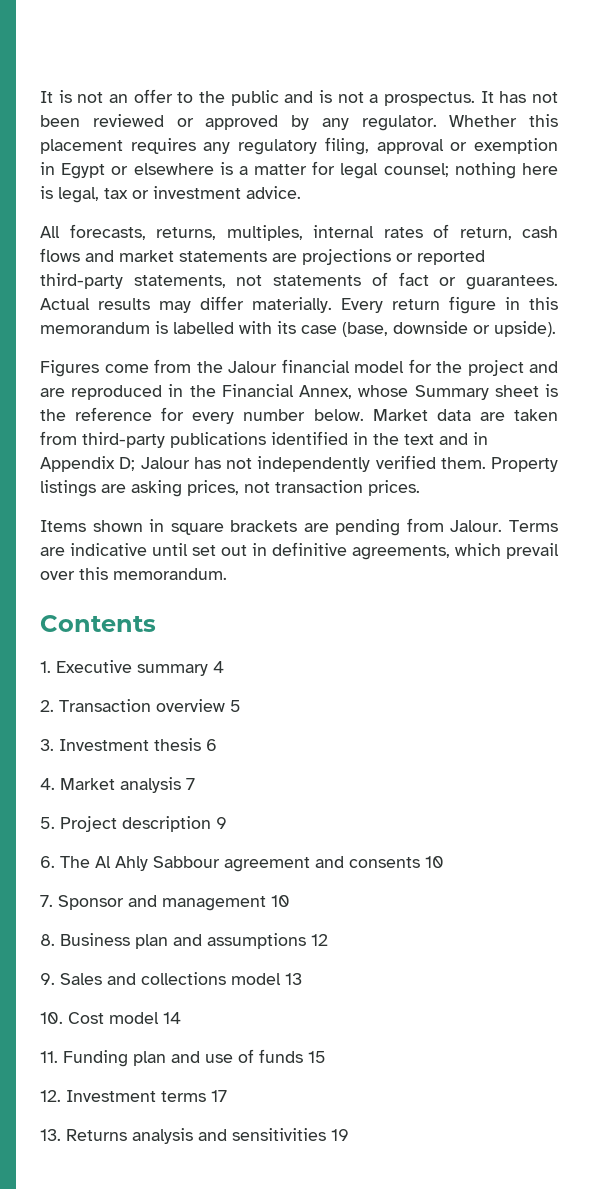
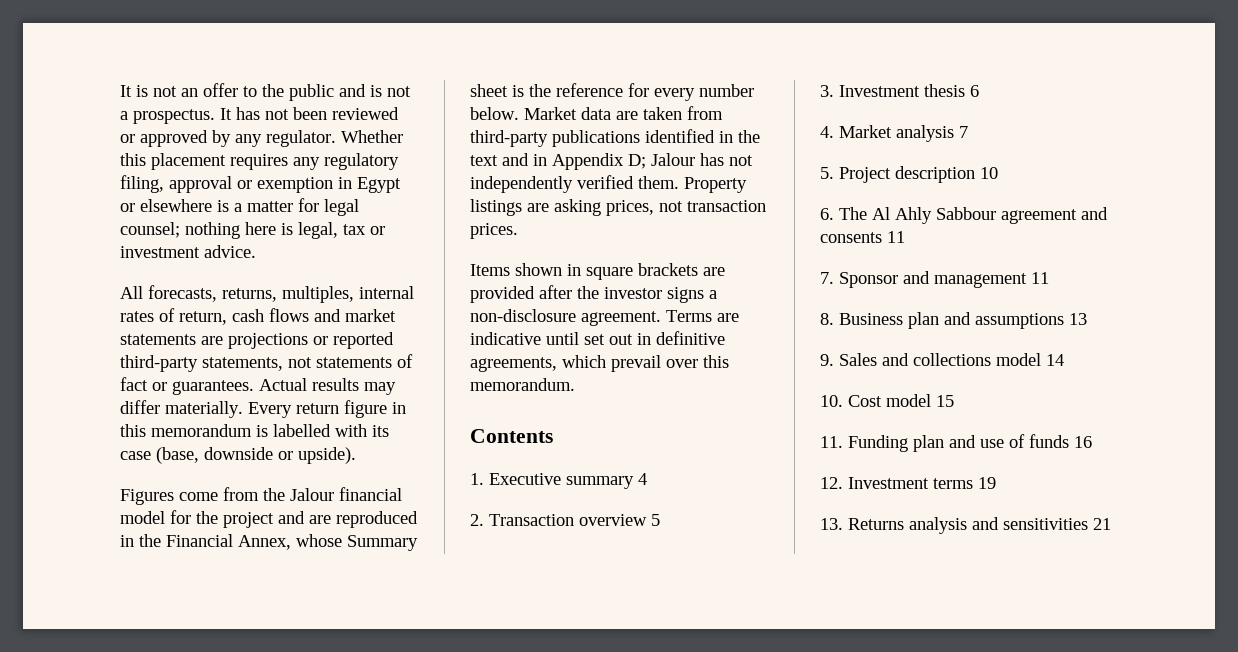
- Items shown in square brackets are pending from Jalour.
+ Items shown in square brackets are provided after the investor signs a non-disclosure agreement.
- 5. Project description 9
+ 5. Project description 10
- 6. The Al Ahly Sabbour agreement and consents 10
+ 6. The Al Ahly Sabbour agreement and consents 11
- 7. Sponsor and management 10
+ 7. Sponsor and management 11
- 8. Business plan and assumptions 12
+ 8. Business plan and assumptions 13
- 9. Sales and collections model 13
+ 9. Sales and collections model 14
- 10. Cost model 14
+ 10. Cost model 15
- 11. Funding plan and use of funds 15
+ 11. Funding plan and use of funds 16
- 12. Investment terms 17
+ 12. Investment terms 19
- 13. Returns analysis and sensitivities 19
+ 13. Returns analysis and sensitivities 21

